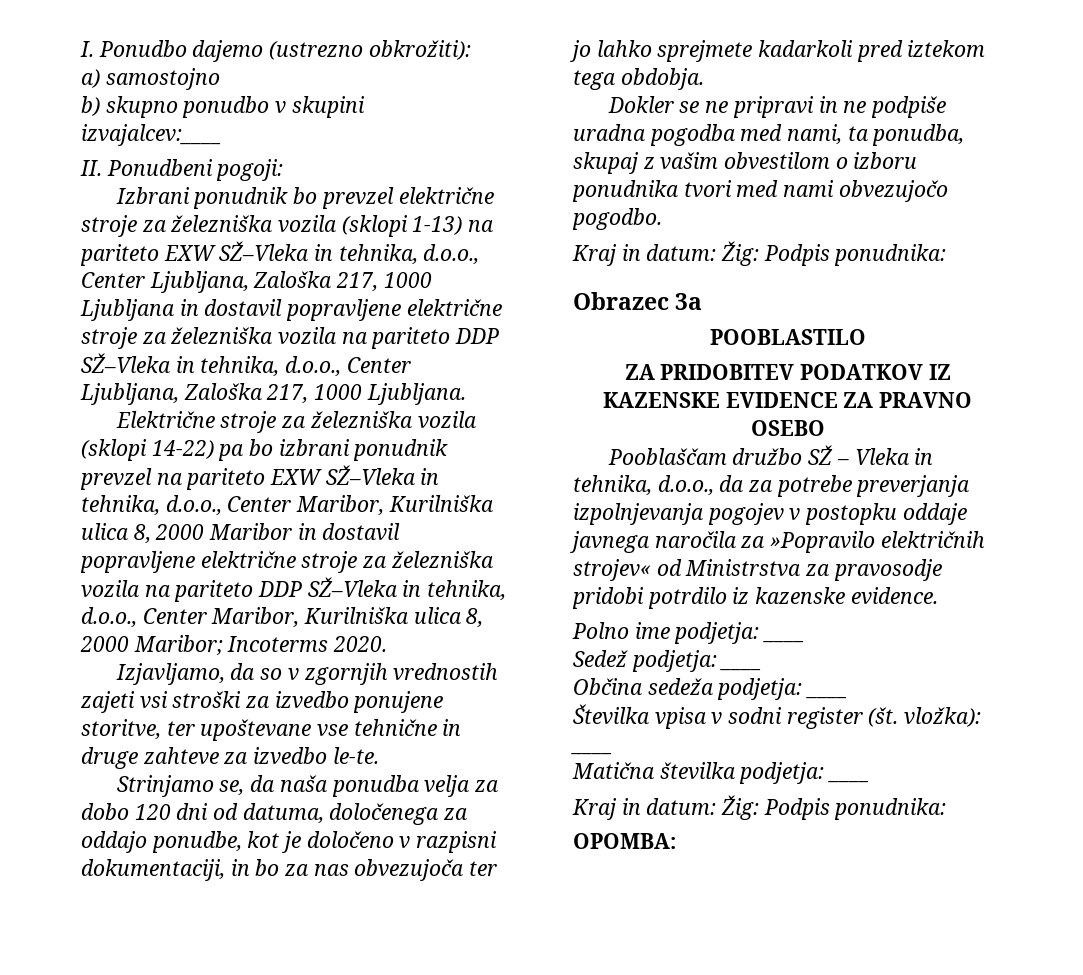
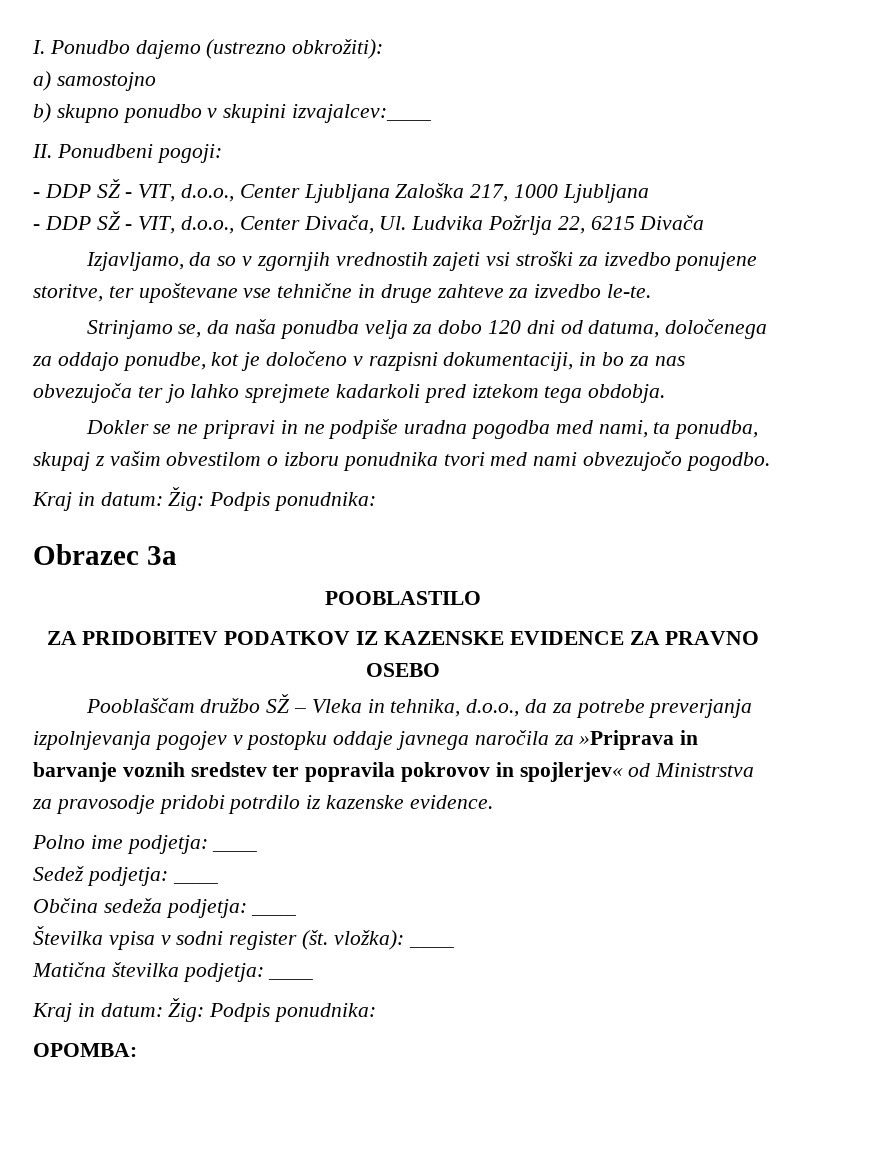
- Izbrani ponudnik bo prevzel električne stroje za železniška vozila (sklopi 1-13) na pariteto EXW SŽ–Vleka in tehnika, d.o.o., Center Ljubljana, Zaloška 217, 1000 Ljubljana in dostavil popravljene električne stroje za železniška vozila na pariteto DDP SŽ–Vleka in tehnika, d.o.o., Center Ljubljana, Zaloška 217, 1000 Ljubljana.
- Električne stroje za železniška vozila (sklopi 14-22) pa bo izbrani ponudnik prevzel na pariteto EXW SŽ–Vleka in tehnika, d.o.o., Center Maribor, Kurilniška ulica 8, 2000 Maribor in dostavil popravljene električne stroje za železniška vozila na pariteto DDP SŽ–Vleka in tehnika, d.o.o., Center Maribor, Kurilniška ulica 8, 2000 Maribor; Incoterms 2020.
+ - DDP SŽ - VIT, d.o.o., Center Ljubljana Zaloška 217, 1000 Ljubljana
+ - DDP SŽ - VIT, d.o.o., Center Divača, Ul. Ludvika Požrlja 22, 6215 Divača
- Pooblaščam družbo SŽ – Vleka in tehnika, d.o.o., da za potrebe preverjanja izpolnjevanja pogojev v postopku oddaje javnega naročila za »Popravilo električnih strojev« od Ministrstva za pravosodje pridobi potrdilo iz kazenske evidence.
+ Pooblaščam družbo SŽ – Vleka in tehnika, d.o.o., da za potrebe preverjanja izpolnjevanja pogojev v postopku oddaje javnega naročila za »Priprava in barvanje voznih sredstev ter popravila pokrovov in spojlerjev« od Ministrstva za pravosodje pridobi potrdilo iz kazenske evidence.

